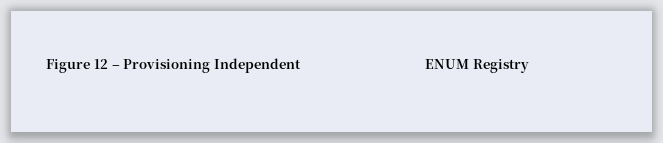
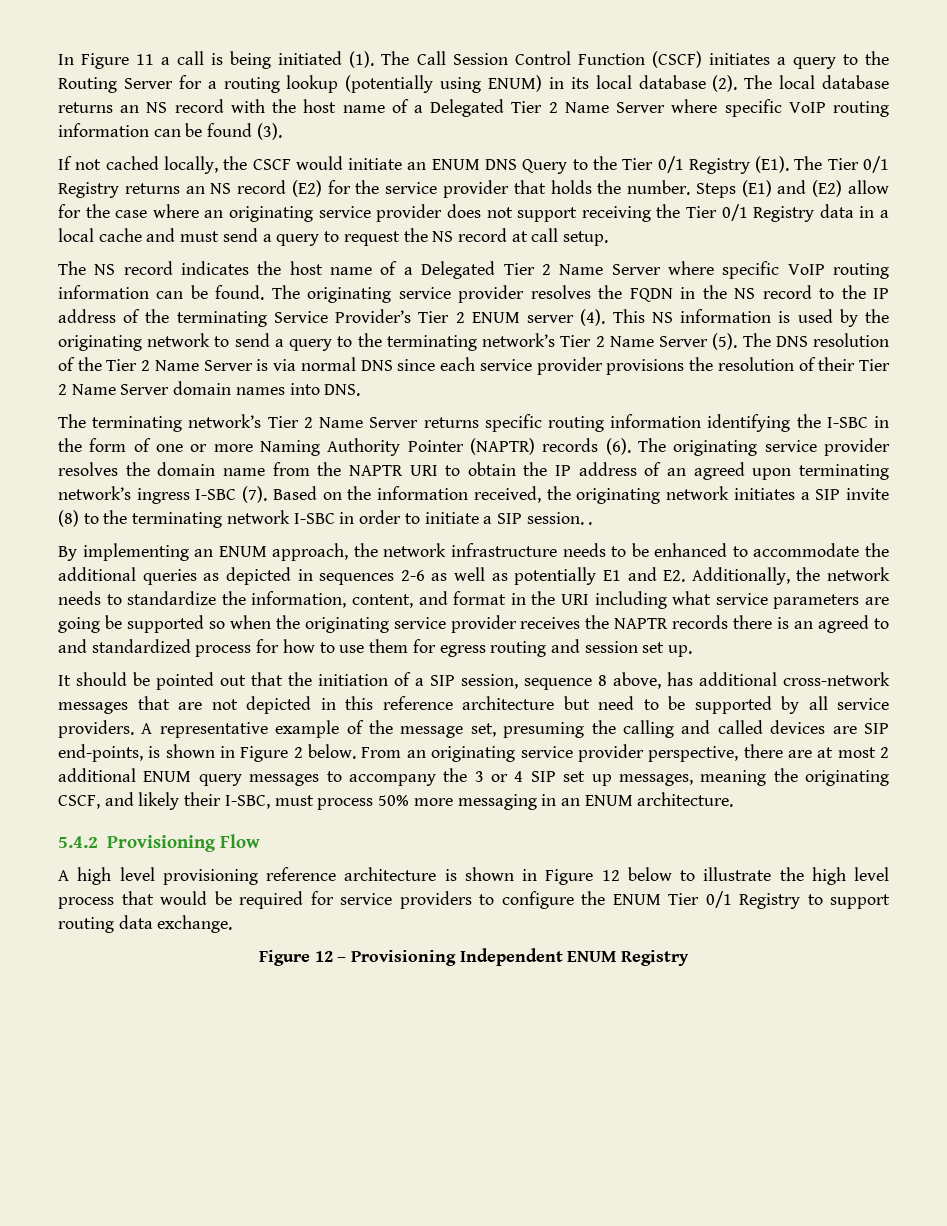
+ In Figure 11 a call is being initiated (1). The Call Session Control Function (CSCF) initiates a query to the Routing Server for a routing lookup (potentially using ENUM) in its local database (2). The local database returns an NS record with the host name of a Delegated Tier 2 Name Server where specific VoIP routing information can be found (3).
+ If not cached locally, the CSCF would initiate an ENUM DNS Query to the Tier 0/1 Registry (E1). The Tier 0/1 Registry returns an NS record (E2) for the service provider that holds the number. Steps (E1) and (E2) allow for the case where an originating service provider does not support receiving the Tier 0/1 Registry data in a local cache and must send a query to request the NS record at call setup.
+ The NS record indicates the host name of a Delegated Tier 2 Name Server where specific VoIP routing information can be found. The originating service provider resolves the FQDN in the NS record to the IP address of the terminating Service Provider’s Tier 2 ENUM server (4). This NS information is used by the originating network to send a query to the terminating network’s Tier 2 Name Server (5). The DNS resolution of the Tier 2 Name Server is via normal DNS since each service provider provisions the resolution of their Tier 2 Name Server domain names into DNS.
+ The terminating network’s Tier 2 Name Server returns specific routing information identifying the I-SBC in the form of one or more Naming Authority Pointer (NAPTR) records (6). The originating service provider resolves the domain name from the NAPTR URI to obtain the IP address of an agreed upon terminating network’s ingress I-SBC (7). Based on the information received, the originating network initiates a SIP invite (8) to the terminating network I-SBC in order to initiate a SIP session. .
+ By implementing an ENUM approach, the network infrastructure needs to be enhanced to accommodate the additional queries as depicted in sequences 2-6 as well as potentially E1 and E2. Additionally, the network needs to standardize the information, content, and format in the URI including what service parameters are going be supported so when the originating service provider receives the NAPTR records there is an agreed to and standardized process for how to use them for egress routing and session set up.
+ It should be pointed out that the initiation of a SIP session, sequence 8 above, has additional cross-network messages that are not depicted in this reference architecture but need to be supported by all service providers. A representative example of the message set, presuming the calling and called devices are SIP end-points, is shown in Figure 2 below. From an originating service provider perspective, there are at most 2 additional ENUM query messages to accompany the 3 or 4 SIP set up messages, meaning the originating CSCF, and likely their I-SBC, must process 50% more messaging in an ENUM architecture.
+ 5.4.2 Provisioning Flow
+ A high level provisioning reference architecture is shown in Figure 12 below to illustrate the high level process that would be required for service providers to configure the ENUM Tier 0/1 Registry to support routing data exchange.

